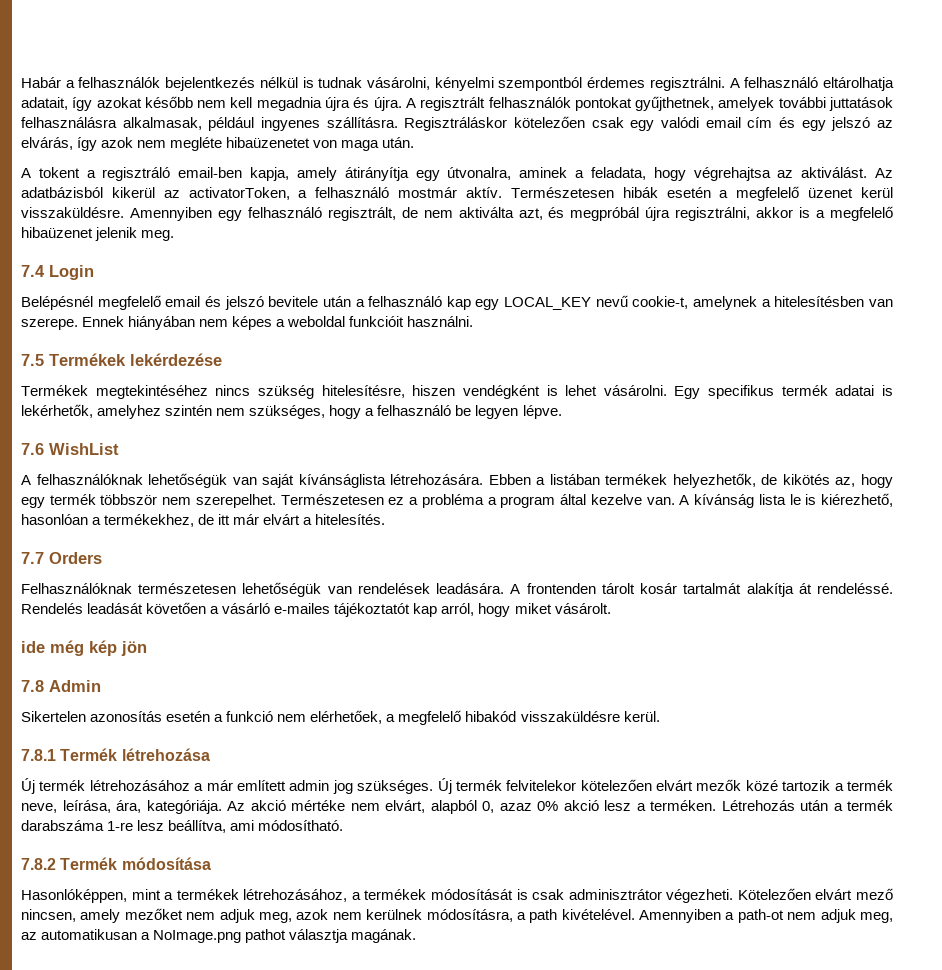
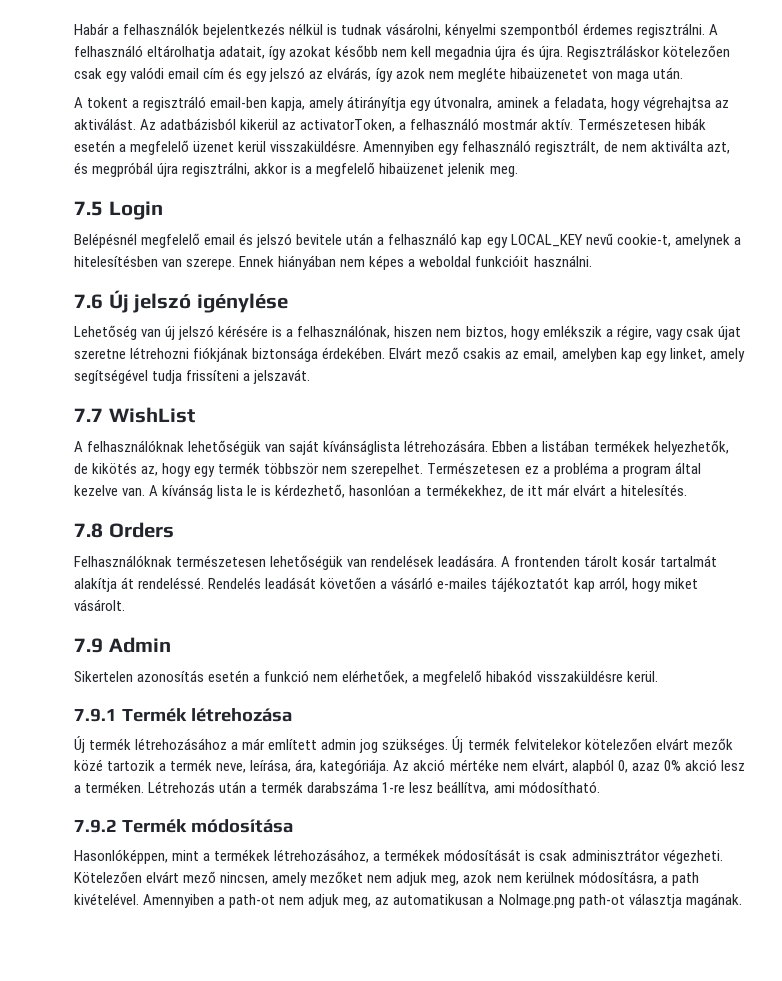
- A regisztrált felhasználók pontokat gyűjthetnek, amelyek további juttatások felhasználásra alkalmasak, például ingyenes szállításra.
- 7.4 Login
+ 7.5 Login
- 7.5 Termékek lekérdezése
- Termékek megtekintéséhez nincs szükség hitelesítésre, hiszen vendégként is lehet vásárolni. Egy specifikus termék adatai is lekérhetők, amelyhez szintén nem szükséges, hogy a felhasználó be legyen lépve.
- 7.6 WishList
+ 7.6 Új jelszó igénylése
+ Lehetőség van új jelszó kérésére is a felhasználónak, hiszen nem biztos, hogy emlékszik a régire, vagy csak újat szeretne létrehozni fiókjának biztonsága érdekében. Elvárt mező csakis az email, amelyben kap egy linket, amely segítségével tudja frissíteni a jelszavát.
+ 7.7 WishList
- A kívánság lista le is kiérezhető, hasonlóan a termékekhez, de itt már elvárt a hitelesítés.
+ A kívánság lista le is kérdezhető, hasonlóan a termékekhez, de itt már elvárt a hitelesítés.
- 7.7 Orders
+ 7.8 Orders
- ide még kép jön
- 7.8 Admin
+ 7.9 Admin
- 7.8.1 Termék létrehozása
+ 7.9.1 Termék létrehozása
- 7.8.2 Termék módosítása
+ 7.9.2 Termék módosítása
- Amennyiben a path-ot nem adjuk meg, az automatikusan a NoImage.png pathot választja magának.
+ Amennyiben a path-ot nem adjuk meg, az automatikusan a NoImage.png path-ot választja magának.

